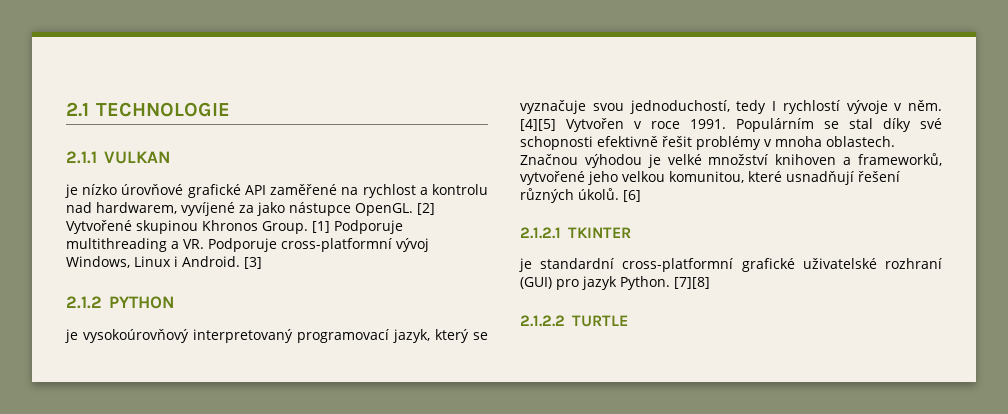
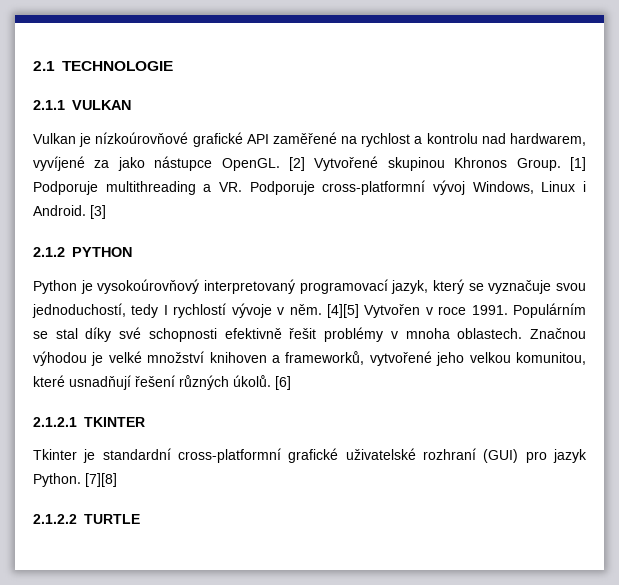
- je nízko úrovňové grafické API zaměřené na rychlost a kontrolu nad hardwarem, vyvíjené za jako nástupce OpenGL.
+ Vulkan je nízkoúrovňové grafické API zaměřené na rychlost a kontrolu nad hardwarem, vyvíjené za jako nástupce OpenGL.
- je vysokoúrovňový interpretovaný programovací jazyk, který se vyznačuje svou jednoduchostí, tedy I rychlostí vývoje v něm.
+ Python je vysokoúrovňový interpretovaný programovací jazyk, který se vyznačuje svou jednoduchostí, tedy I rychlostí vývoje v něm.
- je standardní cross-platformní grafické uživatelské rozhraní (GUI) pro jazyk Python.
+ Tkinter je standardní cross-platformní grafické uživatelské rozhraní (GUI) pro jazyk Python.

